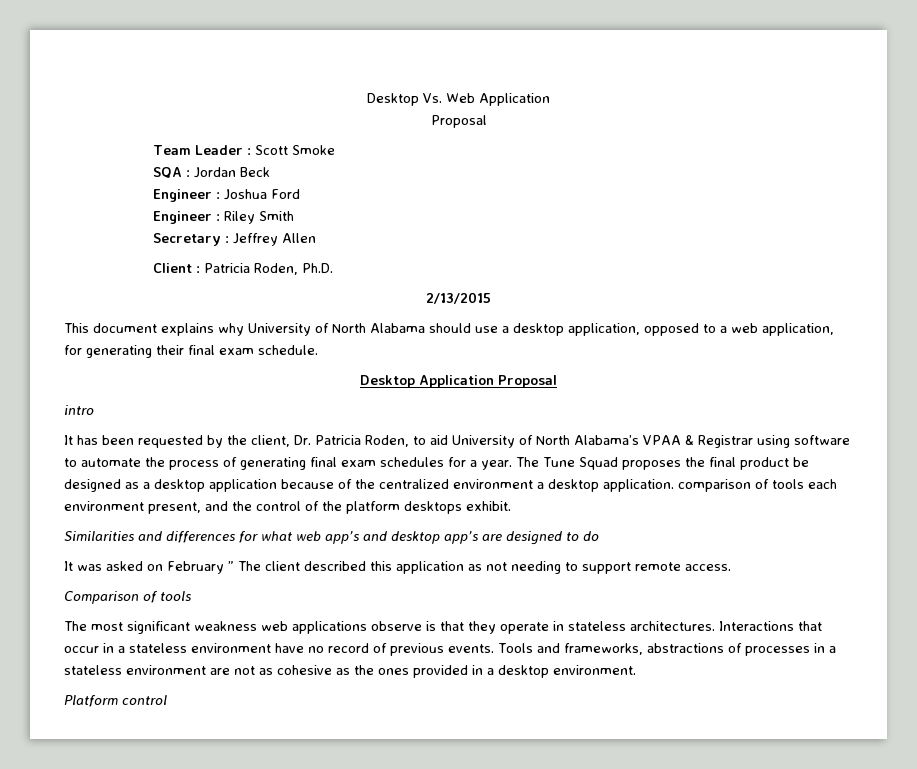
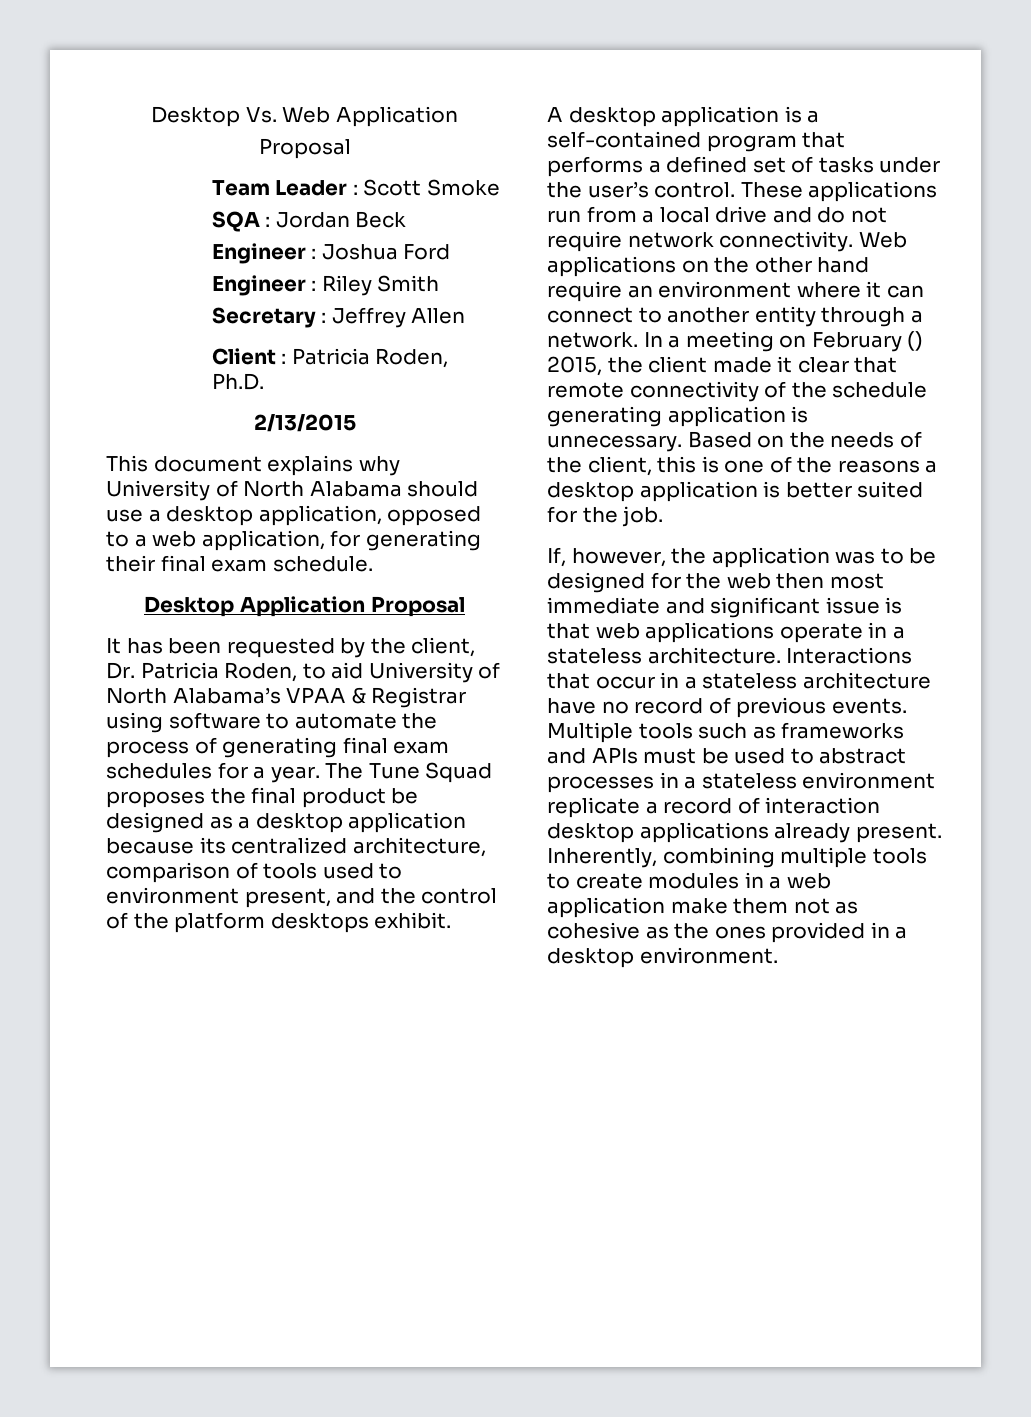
- intro
- The Tune Squad proposes the final product be designed as a desktop application because of the centralized environment a desktop application. comparison of tools each environment present, and the control of the platform desktops exhibit.
+ The Tune Squad proposes the final product be designed as a desktop application because its centralized architecture, comparison of tools used to environment present, and the control of the platform desktops exhibit.
- Similarities and differences for what web app’s and desktop app’s are designed to do
- It was asked on February ” The client described this application as not needing to support remote access.
- Comparison of tools
- The most significant weakness web applications observe is that they operate in stateless architectures.
+ A desktop application is a self-contained program that performs a defined set of tasks under the user’s control. These applications run from a local drive and do not require network connectivity. Web applications on the other hand require an environment where it can connect to another entity through a network. In a meeting on February () 2015, the client made it clear that remote connectivity of the schedule generating application is unnecessary. Based on the needs of the client, this is one of the reasons a desktop application is better suited for the job.
+ If, however, the application was to be designed for the web then most immediate and significant issue is that web applications operate in a stateless architecture.
- Interactions that occur in a stateless environment have no record of previous events.
+ Interactions that occur in a stateless architecture have no record of previous events.
- Tools and frameworks, abstractions of processes in a stateless environment are not as cohesive as the ones provided in a desktop environment.
+ Multiple tools such as frameworks and APIs must be used to abstract processes in a stateless environment replicate a record of interaction desktop applications already present. Inherently, combining multiple tools to create modules in a web application make them not as cohesive as the ones provided in a desktop environment.
- Platform control

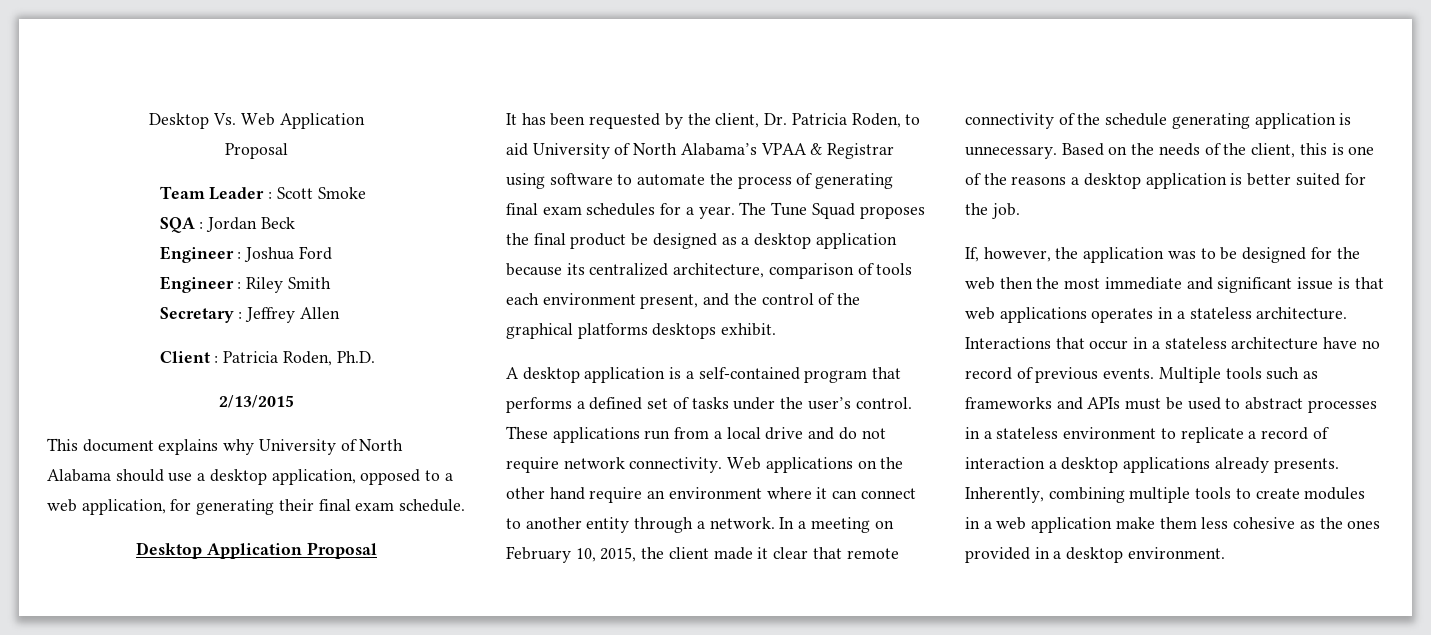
- The Tune Squad proposes the final product be designed as a desktop application because its centralized architecture, comparison of tools used to environment present, and the control of the platform desktops exhibit.
+ The Tune Squad proposes the final product be designed as a desktop application because its centralized architecture, comparison of tools each environment present, and the control of the graphical platforms desktops exhibit.
- In a meeting on February () 2015, the client made it clear that remote connectivity of the schedule generating application is unnecessary.
+ In a meeting on February 10, 2015, the client made it clear that remote connectivity of the schedule generating application is unnecessary.
- If, however, the application was to be designed for the web then most immediate and significant issue is that web applications operate in a stateless architecture.
+ If, however, the application was to be designed for the web then the most immediate and significant issue is that web applications operates in a stateless architecture.
- Multiple tools such as frameworks and APIs must be used to abstract processes in a stateless environment replicate a record of interaction desktop applications already present.
+ Multiple tools such as frameworks and APIs must be used to abstract processes in a stateless environment to replicate a record of interaction a desktop applications already presents.
- Inherently, combining multiple tools to create modules in a web application make them not as cohesive as the ones provided in a desktop environment.
+ Inherently, combining multiple tools to create modules in a web application make them less cohesive as the ones provided in a desktop environment.

